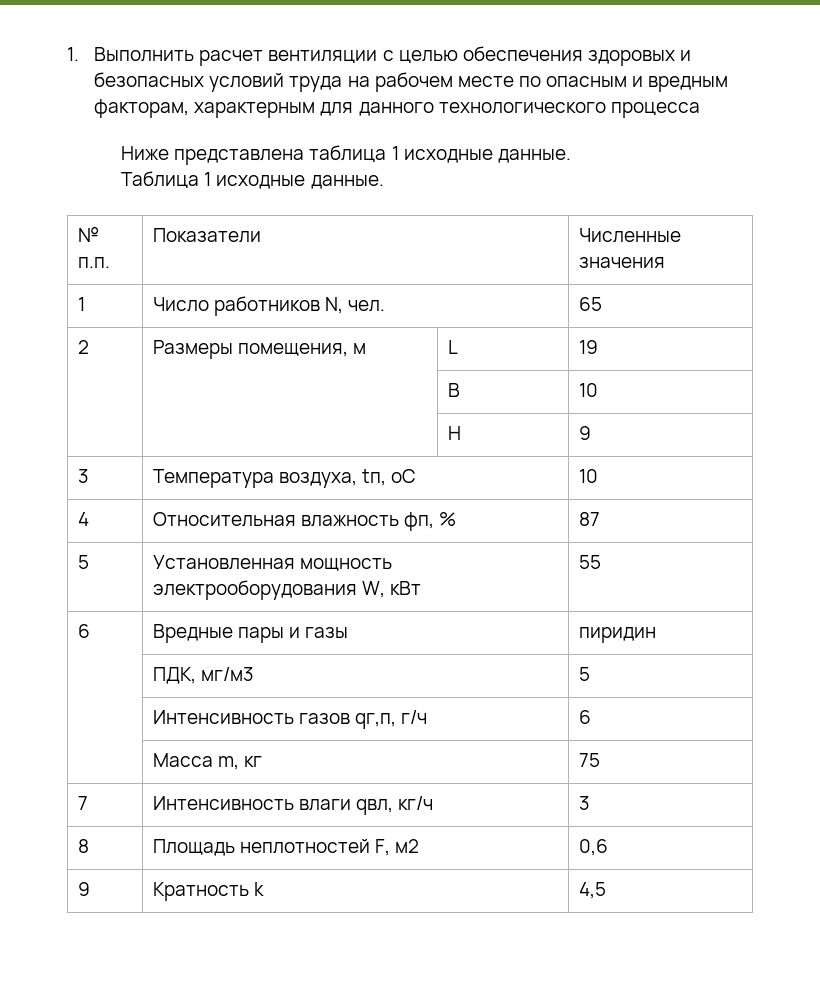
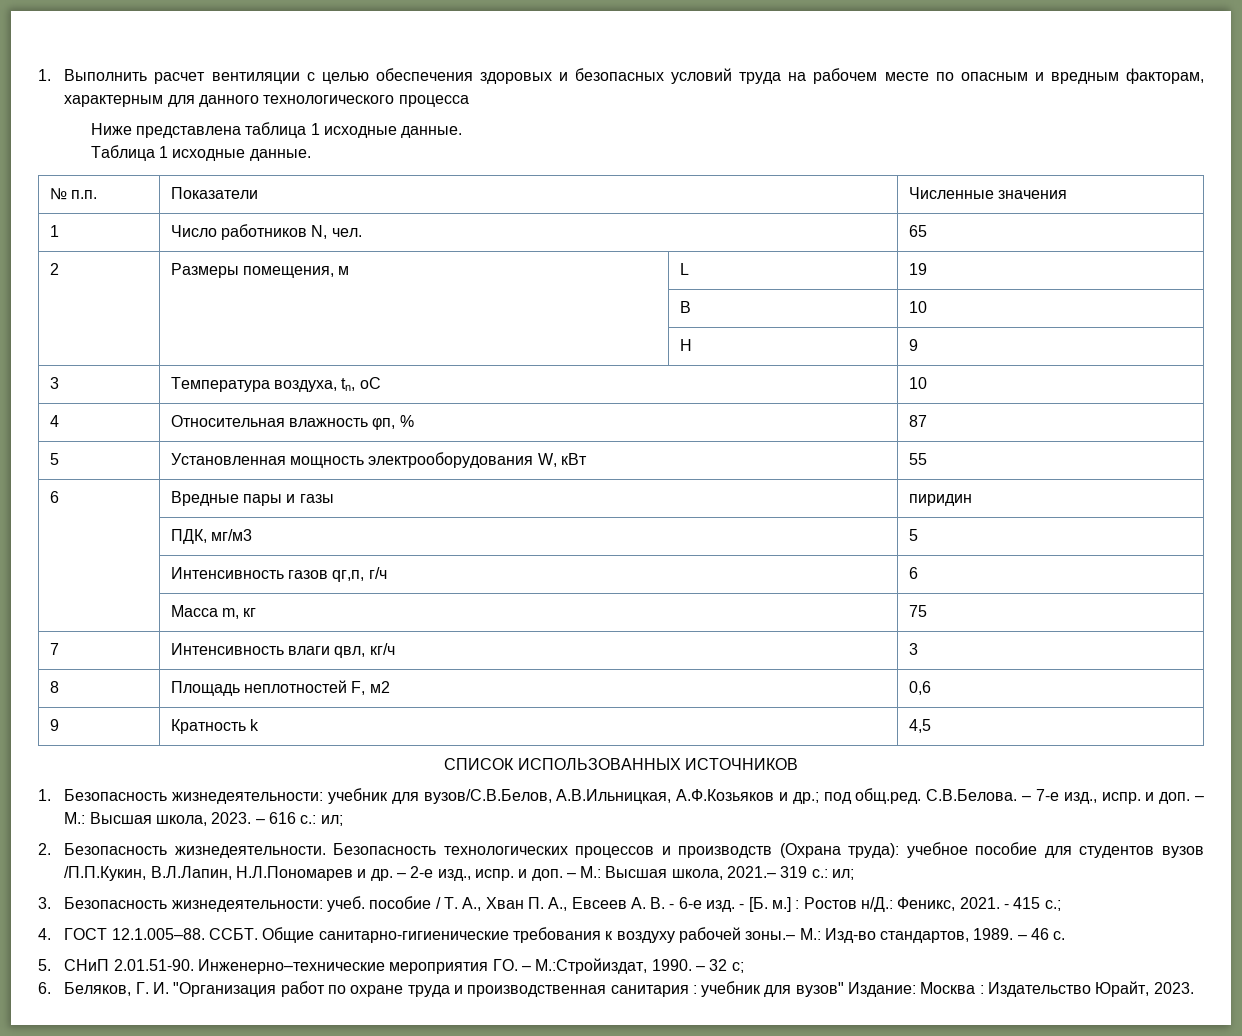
- 3 | Температура воздуха, tп, оС | 10
+ 3 | Температура воздуха, tn, оС | 10
+ СПИСОК ИСПОЛЬЗОВАННЫХ ИСТОЧНИКОВ
+ 1. Безопасность жизнедеятельности: учебник для вузов/С.В.Белов, А.В.Ильницкая, А.Ф.Козьяков и др.; под общ.ред. С.В.Белова. – 7-е изд., испр. и доп. – М.: Высшая школа, 2023. – 616 с.: ил;
+ 2. Безопасность жизнедеятельности. Безопасность технологических процессов и производств (Охрана труда): учебное пособие для студентов вузов /П.П.Кукин, В.Л.Лапин, Н.Л.Пономарев и др. – 2-е изд., испр. и доп. – М.: Высшая школа, 2021.– 319 с.: ил;
+ 3. Безопасность жизнедеятельности: учеб. пособие / Т. А., Хван П. А., Евсеев А. В. - 6-е изд. - [Б. м.] : Ростов н/Д.: Феникс, 2021. - 415 с.;
+ 4. ГОСТ 12.1.005–88. ССБТ. Общие санитарно-гигиенические требования к воздуху рабочей зоны.– М.: Изд-во стандартов, 1989. – 46 с.
+ 5. СНиП 2.01.51-90. Инженерно–технические мероприятия ГО. – М.:Стройиздат, 1990. – 32 с;
+ 6. Беляков, Г. И. "Организация работ по охране труда и производственная санитария : учебник для вузов" Издание: Москва : Издательство Юрайт, 2023.

